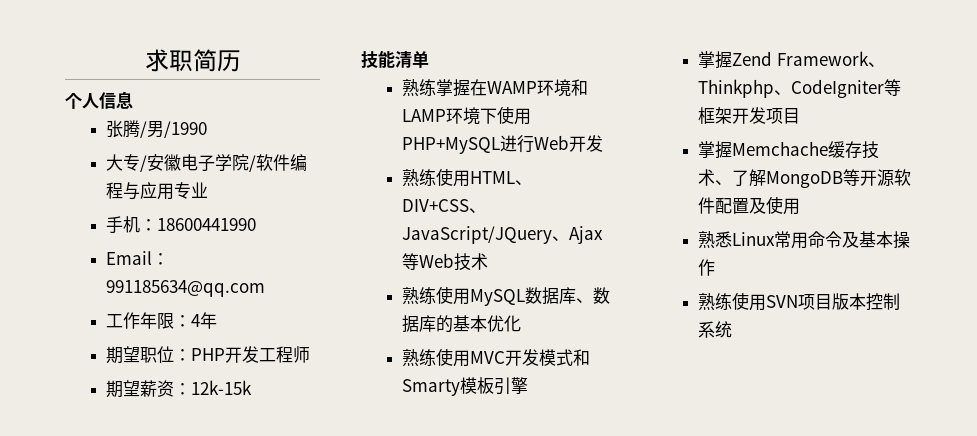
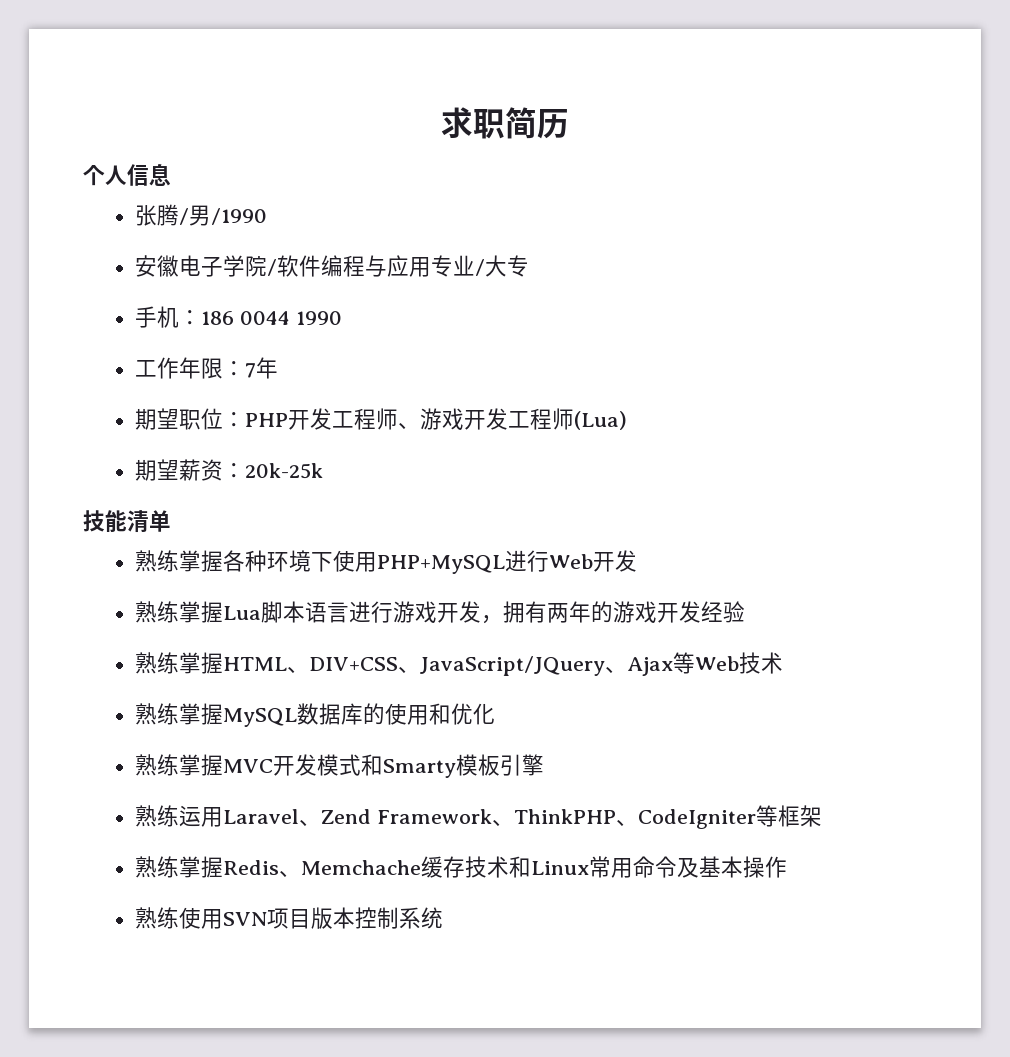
- 大专/安徽电子学院/软件编程与应用专业
+ 安徽电子学院/软件编程与应用专业/大专
- 手机：18600441990
- Email：991185634@qq.com
+ 手机：186 0044 1990
- 工作年限：4年
+ 工作年限：7年
- 期望职位：PHP开发工程师
+ 期望职位：PHP开发工程师、游戏开发工程师(Lua)
- 期望薪资：12k-15k
+ 期望薪资：20k-25k
- 熟练掌握在WAMP环境和LAMP环境下使用PHP+MySQL进行Web开发
+ 熟练掌握各种环境下使用PHP+MySQL进行Web开发
- 熟练使用HTML、DIV+CSS、JavaScript/JQuery、Ajax等Web技术
+ 熟练掌握Lua脚本语言进行游戏开发，拥有两年的游戏开发经验
+ 熟练掌握HTML、DIV+CSS、JavaScript/JQuery、Ajax等Web技术
- 熟练使用MySQL数据库、数据库的基本优化
+ 熟练掌握MySQL数据库的使用和优化
- 熟练使用MVC开发模式和Smarty模板引擎
+ 熟练掌握MVC开发模式和Smarty模板引擎
- 掌握Zend Framework、Thinkphp、CodeIgniter等框架开发项目
- 掌握Memchache缓存技术、了解MongoDB等开源软件配置及使用
- 熟悉Linux常用命令及基本操作
+ 熟练运用Laravel、Zend Framework、ThinkPHP、CodeIgniter等框架
+ 熟练掌握Redis、Memchache缓存技术和Linux常用命令及基本操作

